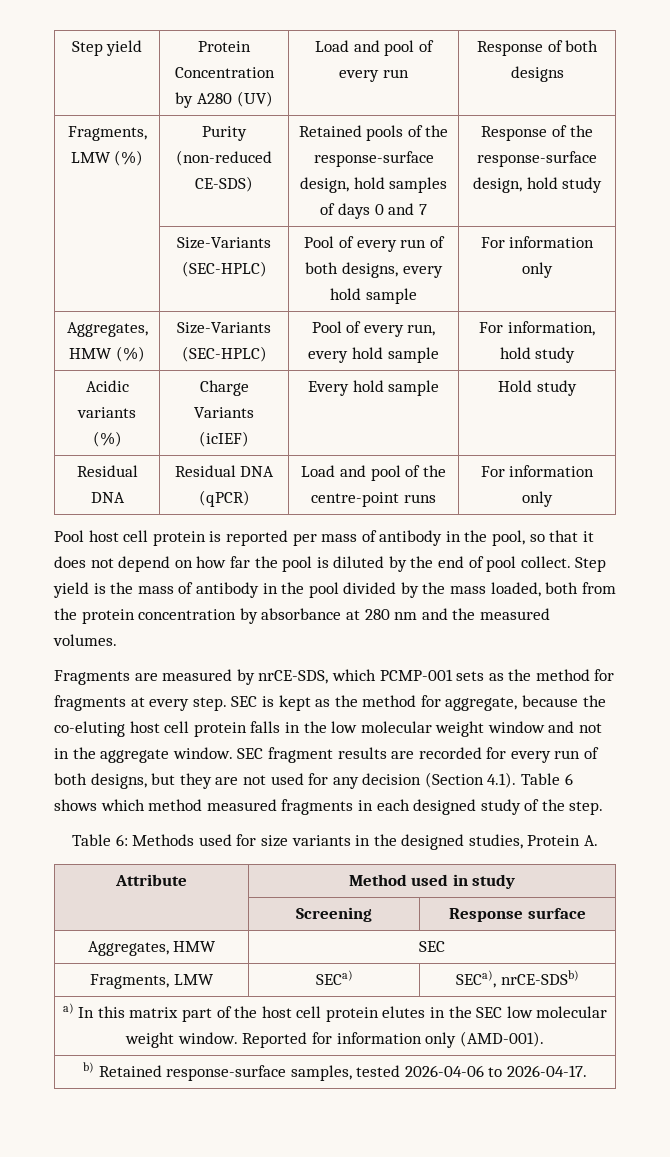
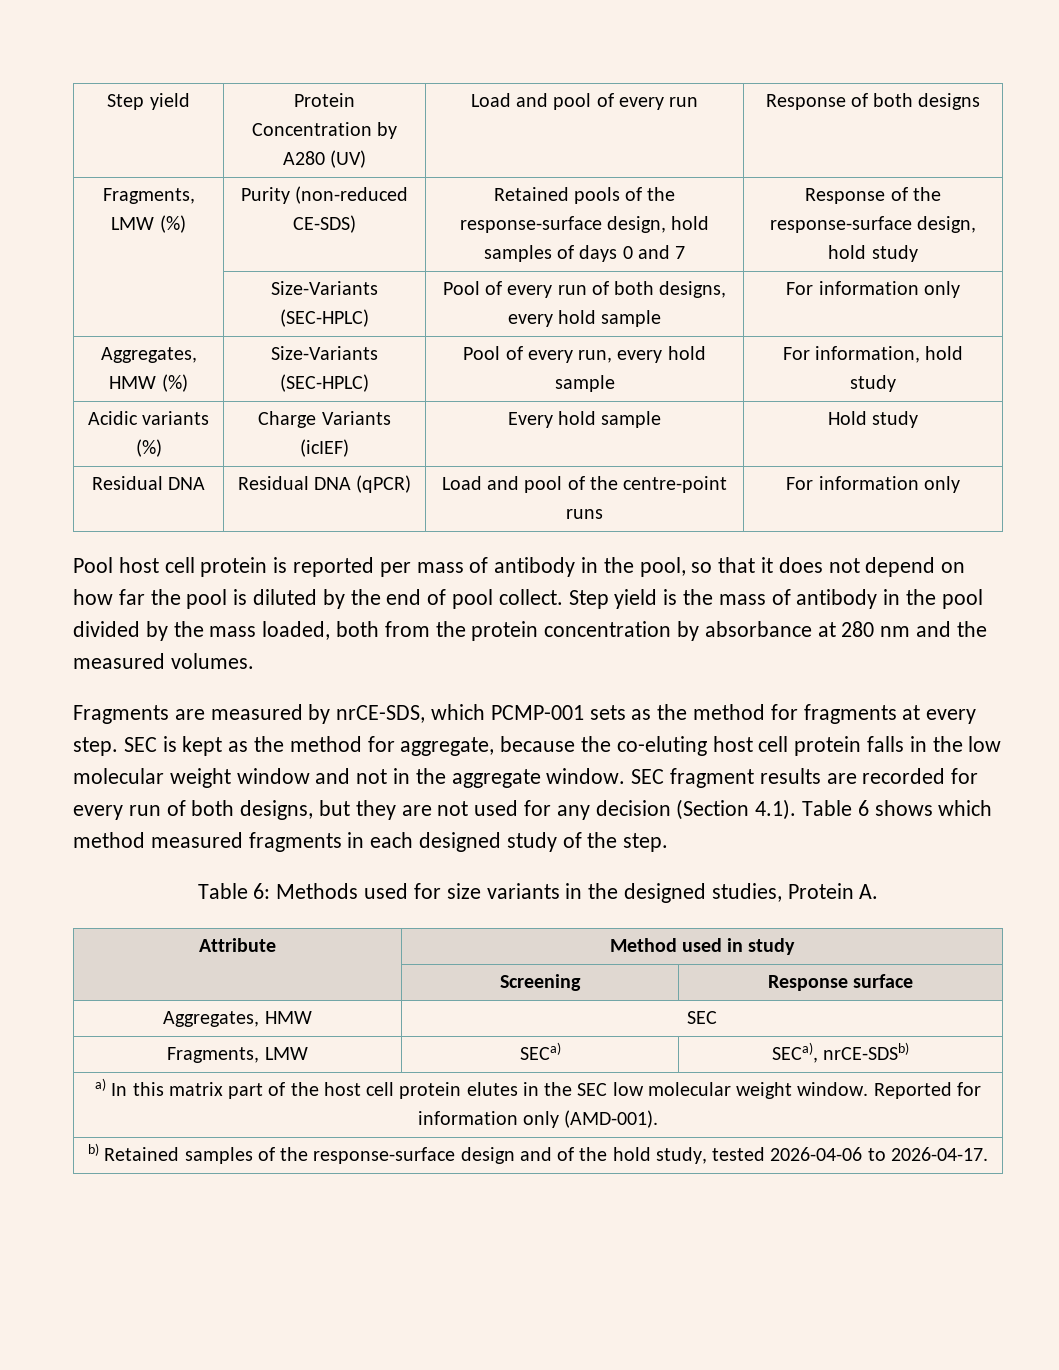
- b) Retained response-surface samples, tested 2026-04-06 to 2026-04-17.
+ b) Retained samples of the response-surface design and of the hold study, tested 2026-04-06 to 2026-04-17.

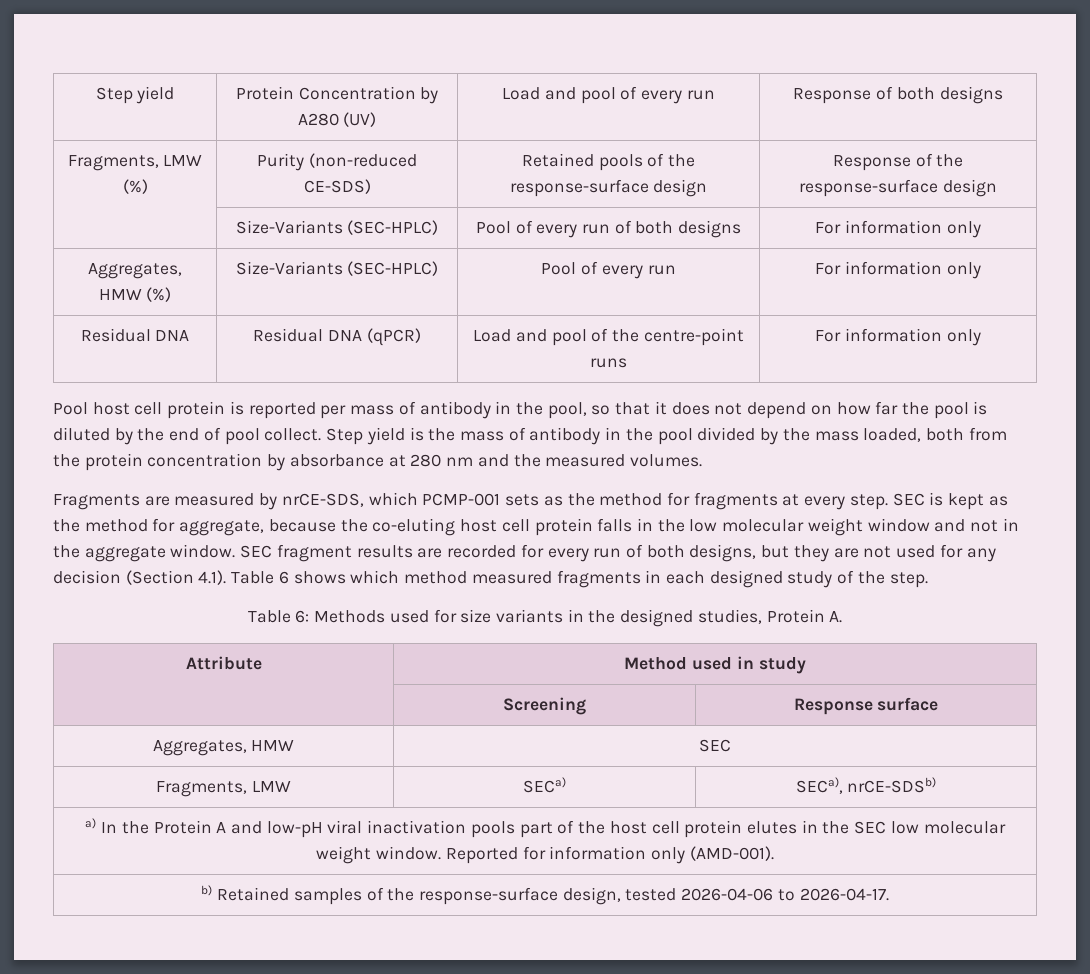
- Fragments, LMW (%) | Purity (non-reduced CE-SDS) | Retained pools of the response-surface design, hold samples of days 0 and 7 | Response of the response-surface design, hold study
+ Fragments, LMW (%) | Purity (non-reduced CE-SDS) | Retained pools of the response-surface design | Response of the response-surface design
- | Size-Variants (SEC-HPLC) | Pool of every run of both designs, every hold sample | For information only
+ | Size-Variants (SEC-HPLC) | Pool of every run of both designs | For information only
- Aggregates, HMW (%) | Size-Variants (SEC-HPLC) | Pool of every run, every hold sample | For information, hold study
- Acidic variants (%) | Charge Variants (icIEF) | Every hold sample | Hold study
+ Aggregates, HMW (%) | Size-Variants (SEC-HPLC) | Pool of every run | For information only
- a) In this matrix part of the host cell protein elutes in the SEC low molecular weight window. Reported for information only (AMD-001).
+ a) In the Protein A and low-pH viral inactivation pools part of the host cell protein elutes in the SEC low molecular weight window. Reported for information only (AMD-001).
- b) Retained samples of the response-surface design and of the hold study, tested 2026-04-06 to 2026-04-17.
+ b) Retained samples of the response-surface design, tested 2026-04-06 to 2026-04-17.

